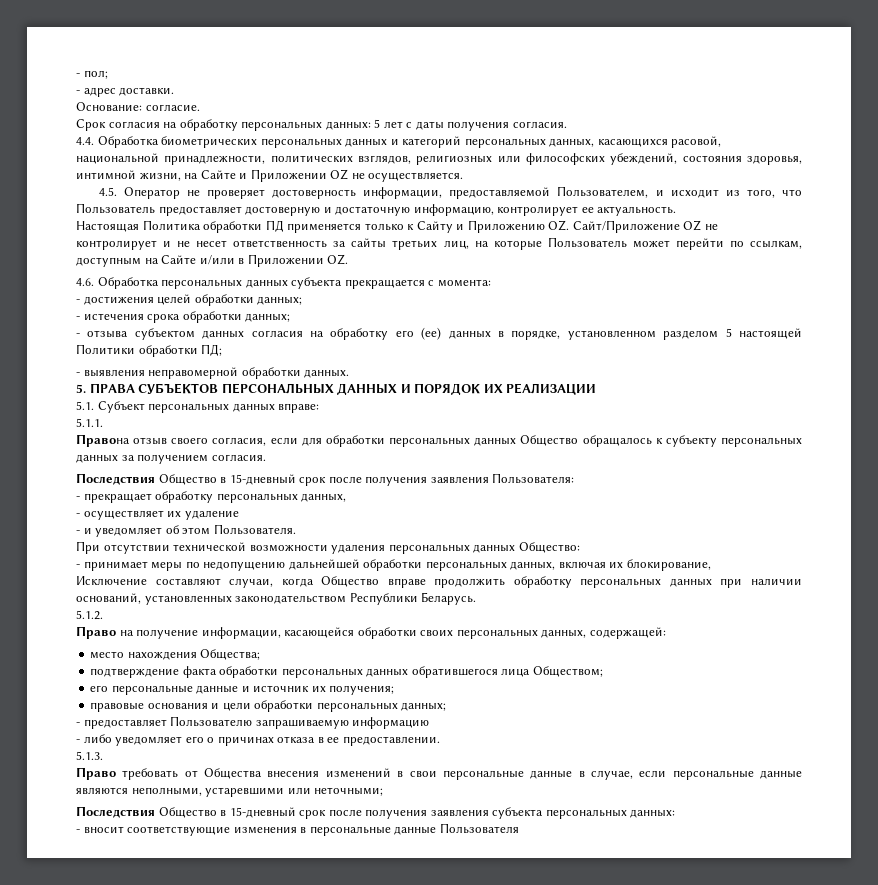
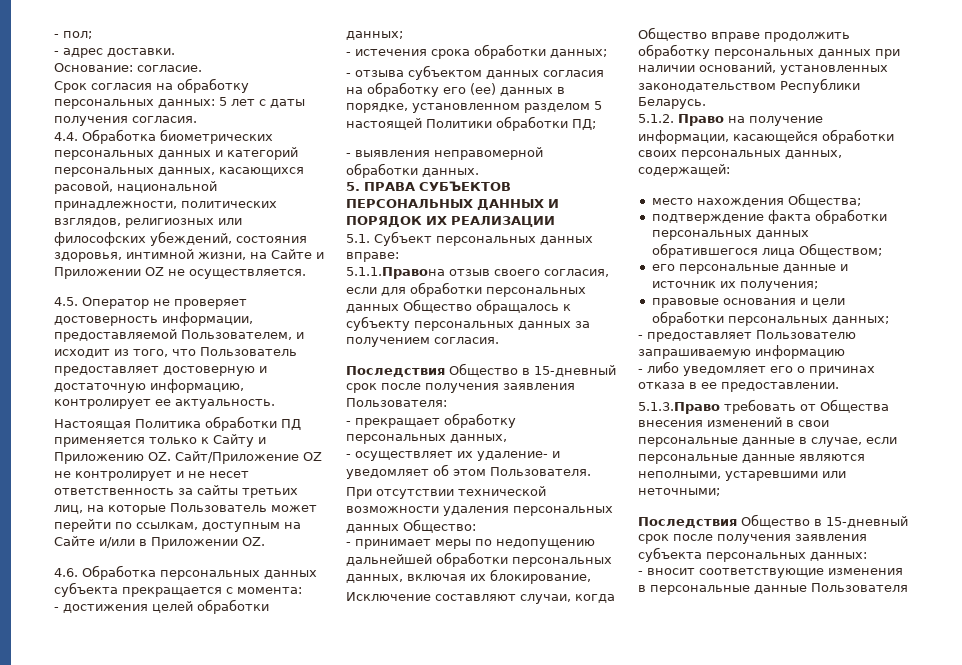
- 5.1.1.
- Правона отзыв своего согласия, если для обработки персональных данных Общество обращалось к субъекту персональных данных за получением согласия.
+ 5.1.1.Правона отзыв своего согласия, если для обработки персональных данных Общество обращалось к субъекту персональных данных за получением согласия.
- - осуществляет их удаление
- - и уведомляет об этом Пользователя.
+ - осуществляет их удаление- и уведомляет об этом Пользователя.
- 5.1.2.
- Право на получение информации, касающейся обработки своих персональных данных, содержащей:
+ 5.1.2. Право на получение информации, касающейся обработки своих персональных данных, содержащей:
- 5.1.3.
- Право требовать от Общества внесения изменений в свои персональные данные в случае, если персональные данные являются неполными, устаревшими или неточными;
+ 5.1.3.Право требовать от Общества внесения изменений в свои персональные данные в случае, если персональные данные являются неполными, устаревшими или неточными;

